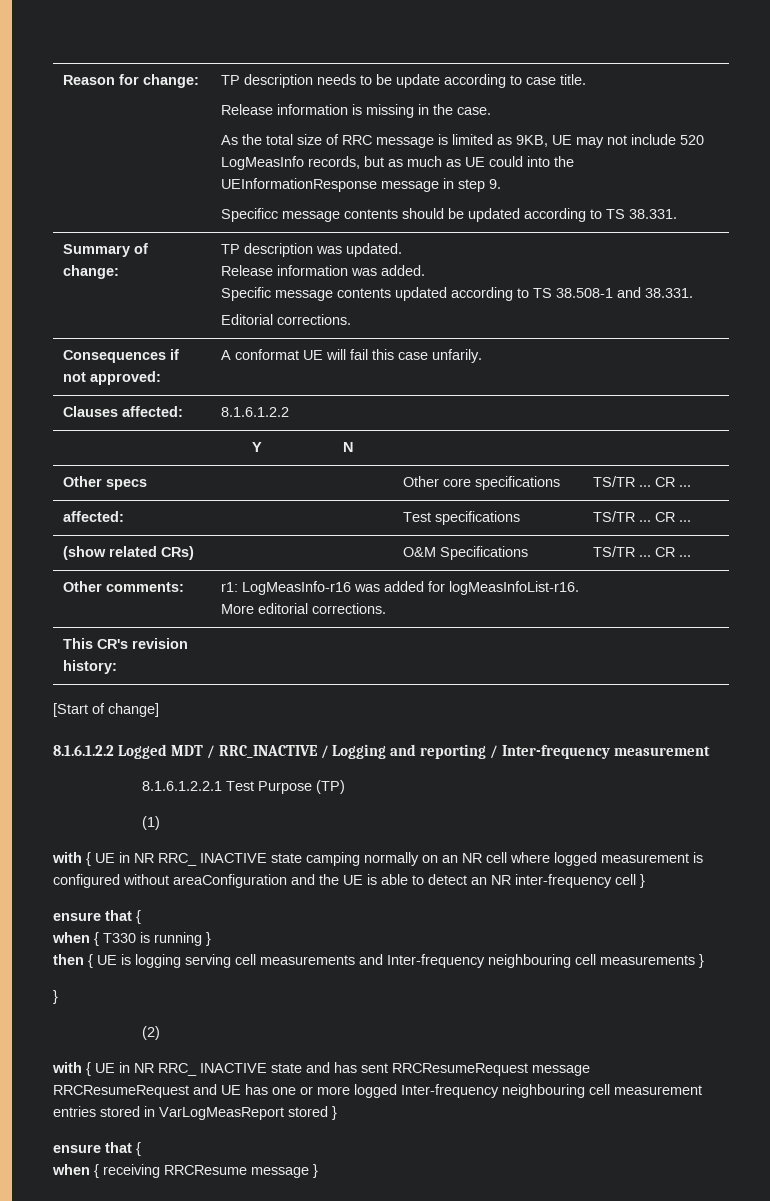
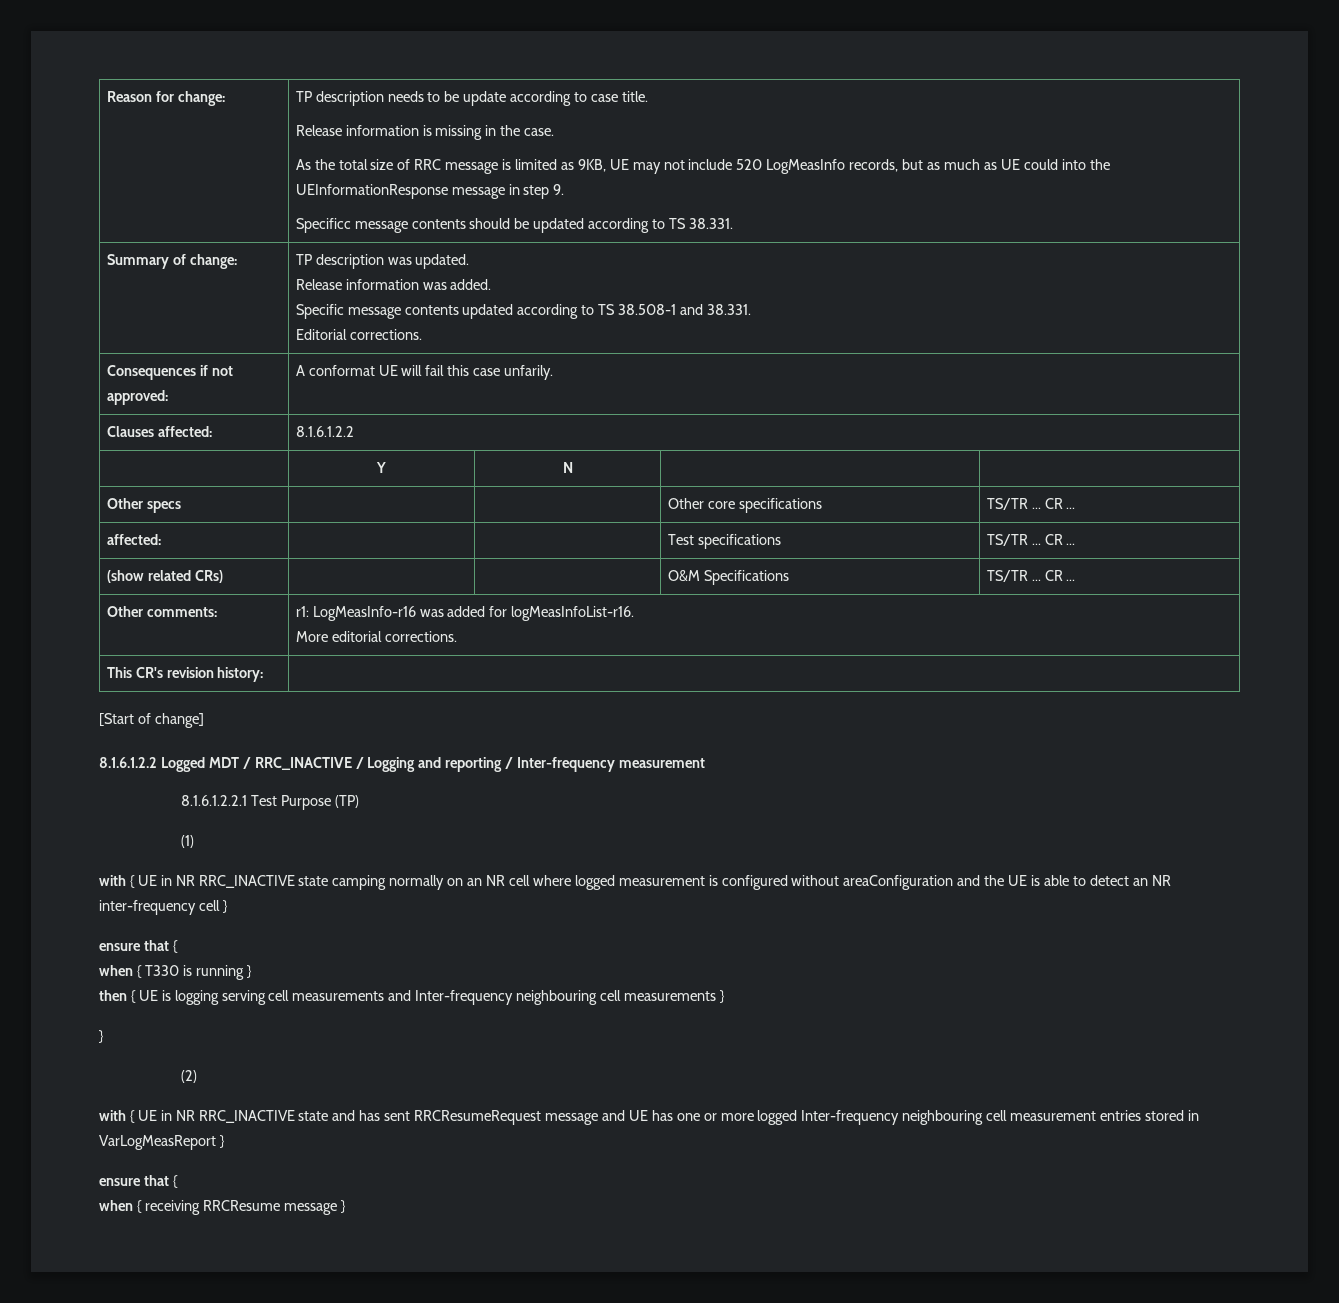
- with { UE in NR RRC_ INACTIVE state camping normally on an NR cell where logged measurement is configured without areaConfiguration and the UE is able to detect an NR inter-frequency cell }
+ with { UE in NR RRC_INACTIVE state camping normally on an NR cell where logged measurement is configured without areaConfiguration and the UE is able to detect an NR inter-frequency cell }
- with { UE in NR RRC_ INACTIVE state and has sent RRCResumeRequest message RRCResumeRequest and UE has one or more logged Inter-frequency neighbouring cell measurement entries stored in VarLogMeasReport stored }
+ with { UE in NR RRC_INACTIVE state and has sent RRCResumeRequest message and UE has one or more logged Inter-frequency neighbouring cell measurement entries stored in VarLogMeasReport }

